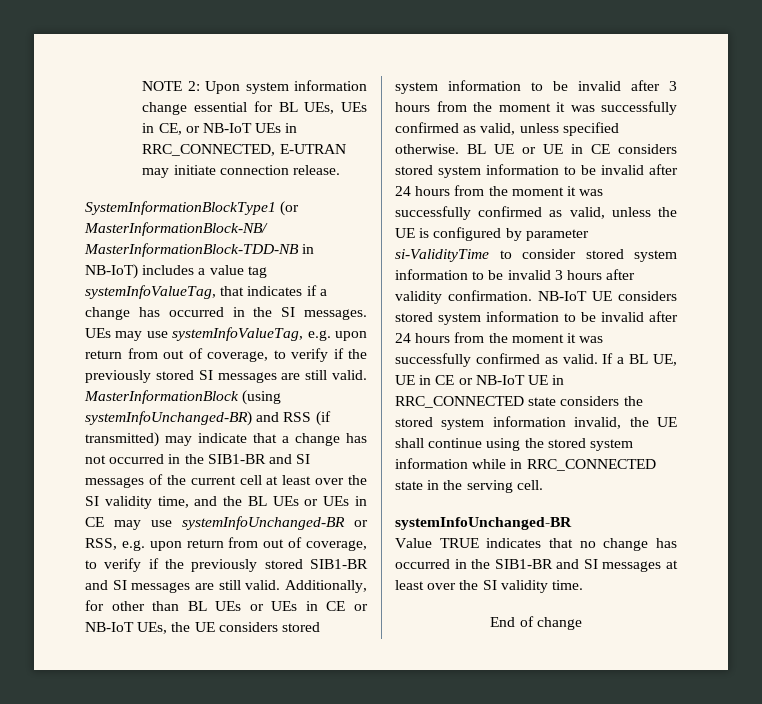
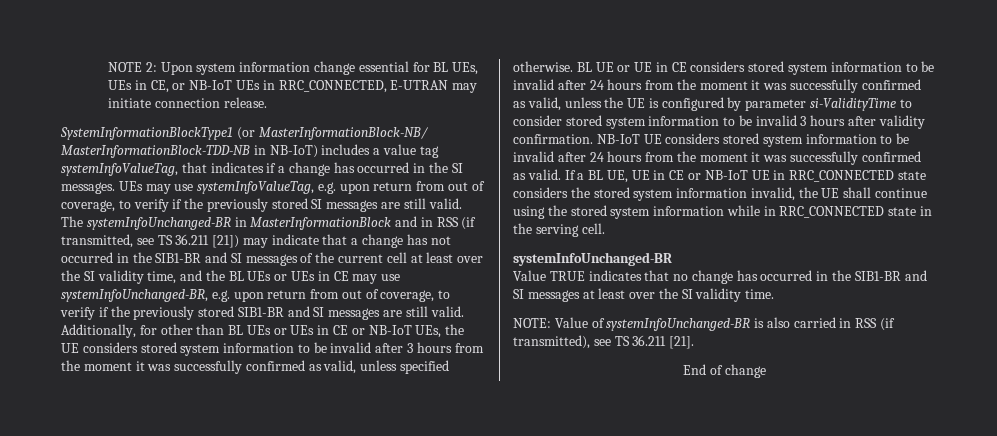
- MasterInformationBlock (using systemInfoUnchanged-BR) and RSS (if transmitted) may indicate that a change has not occurred in the SIB1-BR and SI messages of the current cell at least over the SI validity time, and the BL UEs or UEs in CE may use systemInfoUnchanged-BR or RSS, e.g. upon return from out of coverage, to verify if the previously stored SIB1-BR and SI messages are still valid.
+ The systemInfoUnchanged-BR in MasterInformationBlock and in RSS (if transmitted, see TS 36.211 [21]) may indicate that a change has not occurred in the SIB1-BR and SI messages of the current cell at least over the SI validity time, and the BL UEs or UEs in CE may use systemInfoUnchanged-BR, e.g. upon return from out of coverage, to verify if the previously stored SIB1-BR and SI messages are still valid.
+ NOTE: Value of systemInfoUnchanged-BR is also carried in RSS (if transmitted), see TS 36.211 [21].

